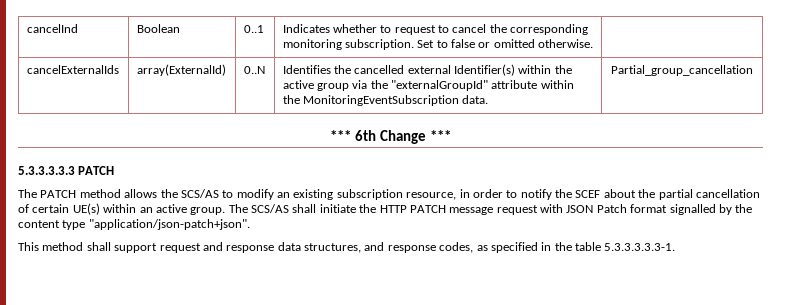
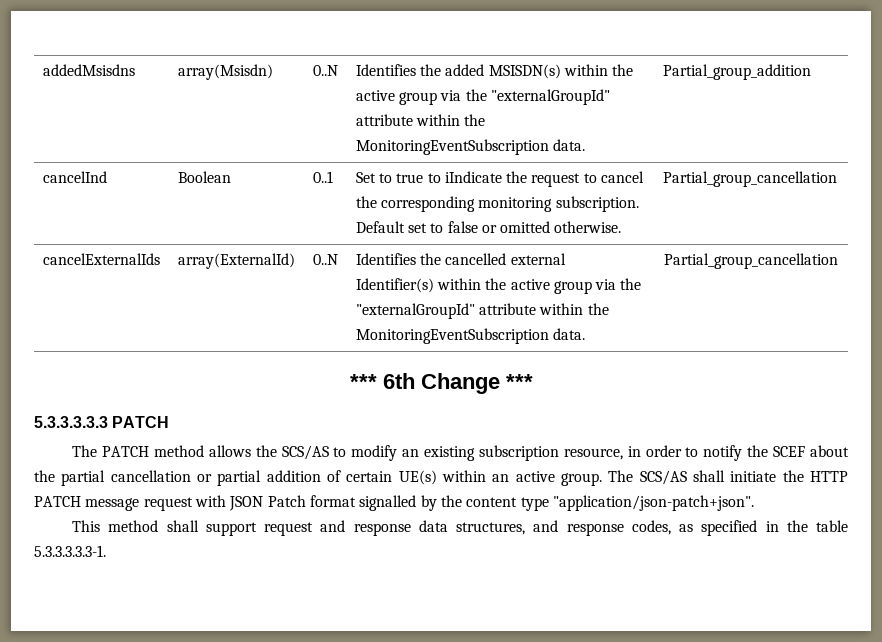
- cancelInd | Boolean | 0..1 | Indicates whether to request to cancel the corresponding monitoring subscription. Set to false or omitted otherwise. |
+ addedMsisdns | array(Msisdn) | 0..N | Identifies the added MSISDN(s) within the active group via the "externalGroupId" attribute within the MonitoringEventSubscription data. | Partial_group_addition
+ cancelInd | Boolean | 0..1 | Set to true to iIndicate the request to cancel the corresponding monitoring subscription. Default set to false or omitted otherwise. | Partial_group_cancellation
- The PATCH method allows the SCS/AS to modify an existing subscription resource, in order to notify the SCEF about the partial cancellation of certain UE(s) within an active group.
+ The PATCH method allows the SCS/AS to modify an existing subscription resource, in order to notify the SCEF about the partial cancellation or partial addition of certain UE(s) within an active group.

